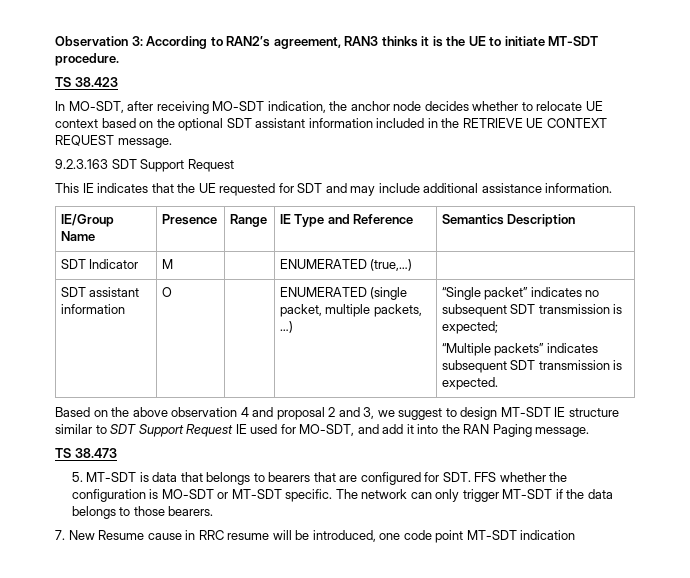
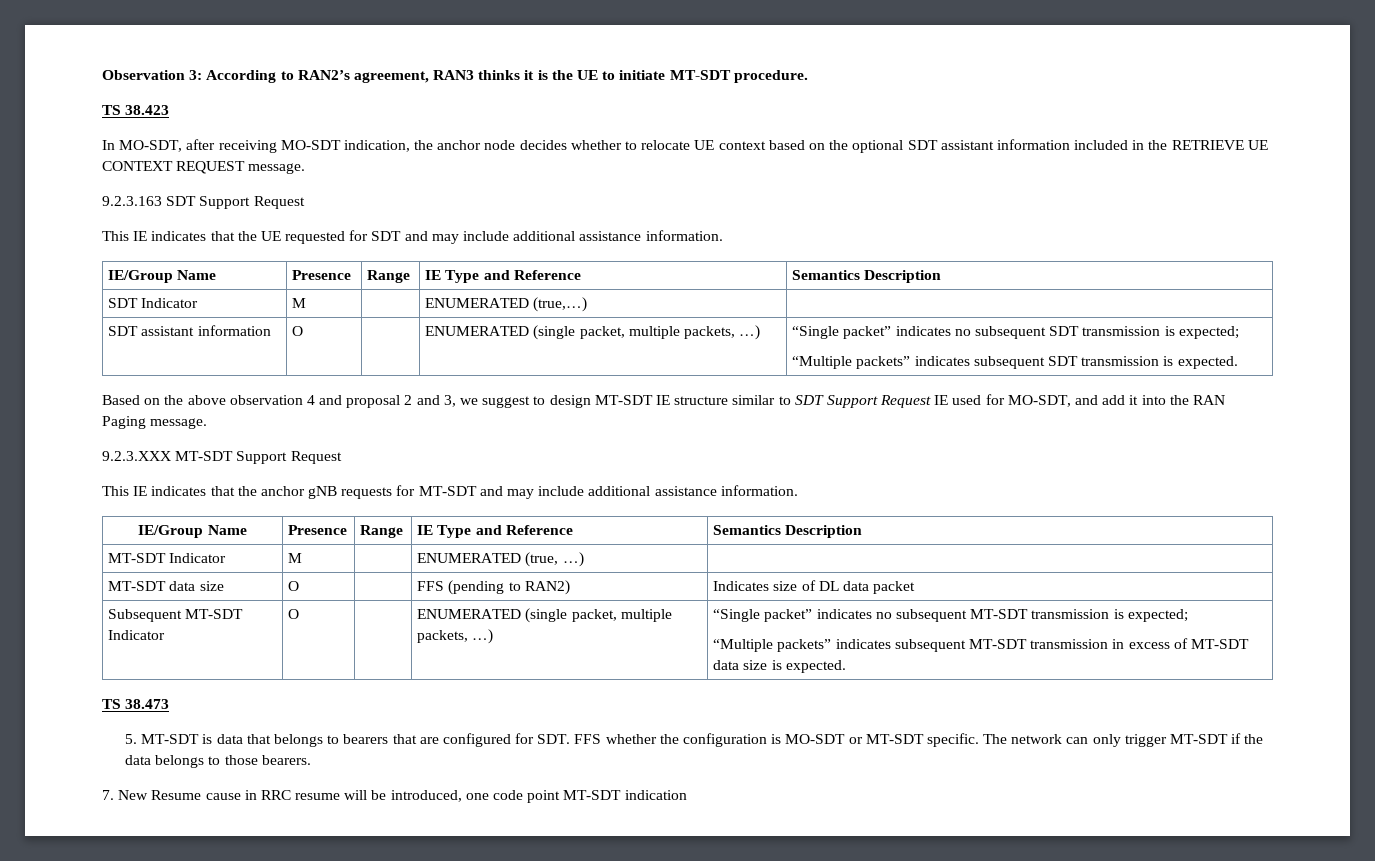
+ 9.2.3.XXX MT-SDT Support Request
+ This IE indicates that the anchor gNB requests for MT-SDT and may include additional assistance information.
+ IE/Group Name | Presence | Range | IE Type and Reference | Semantics Description
+ MT-SDT Indicator | M | | ENUMERATED (true, …) |
+ MT-SDT data size | O | | FFS (pending to RAN2) | Indicates size of DL data packet
+ Subsequent MT-SDT Indicator | O | | ENUMERATED (single packet, multiple packets, …) | “Single packet” indicates no subsequent MT-SDT transmission is expected;
+ “Multiple packets” indicates subsequent MT-SDT transmission in excess of MT-SDT data size is expected.

